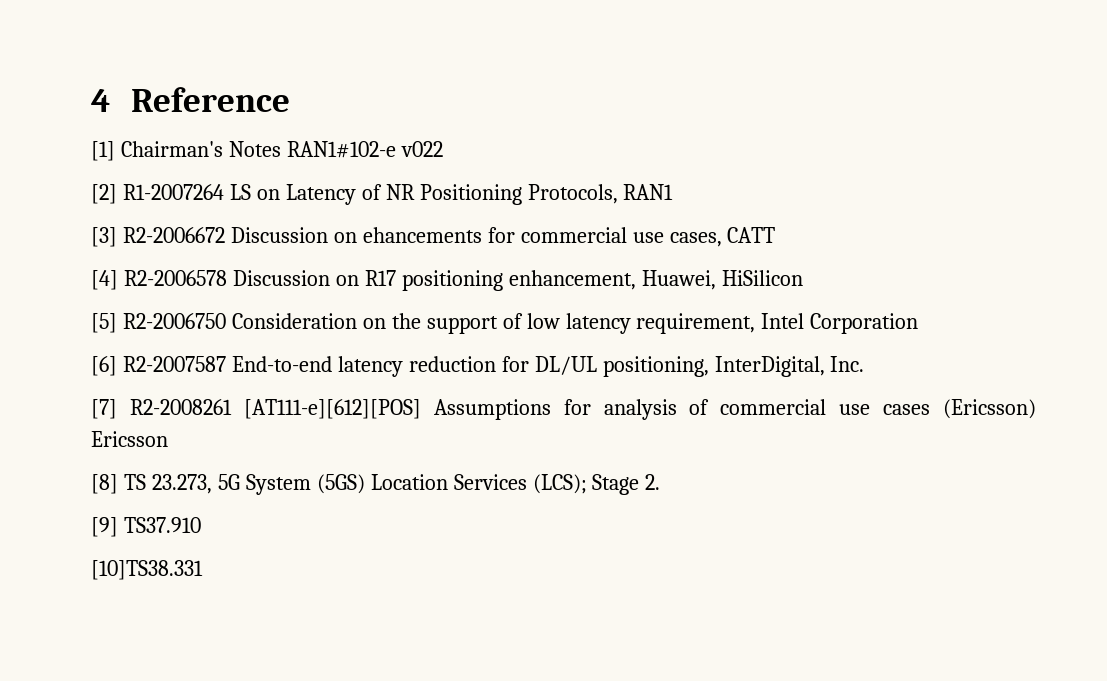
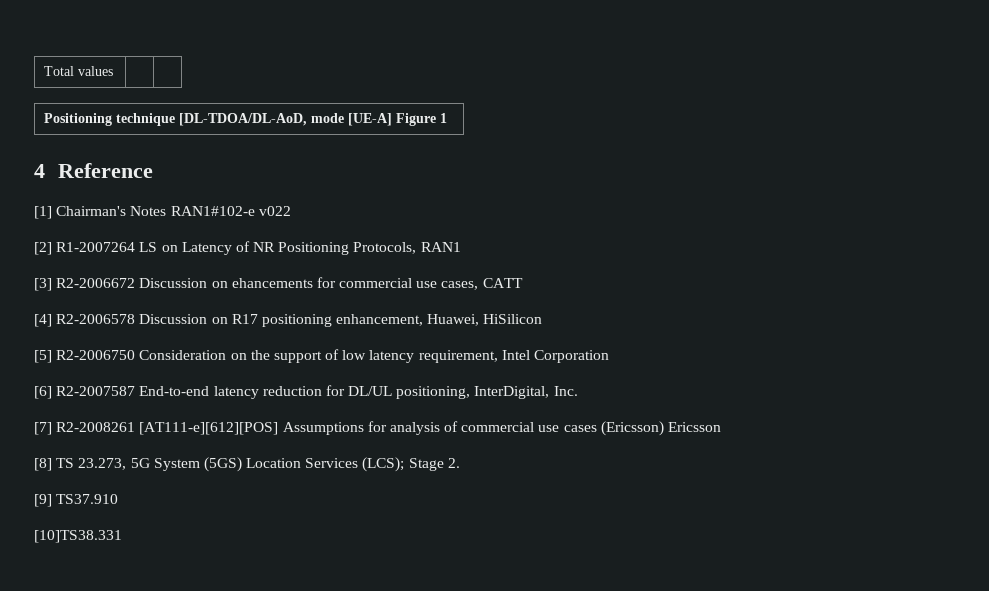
+ Total values | |
+ Positioning technique [DL-TDOA/DL-AoD, mode [UE-A] Figure 1

